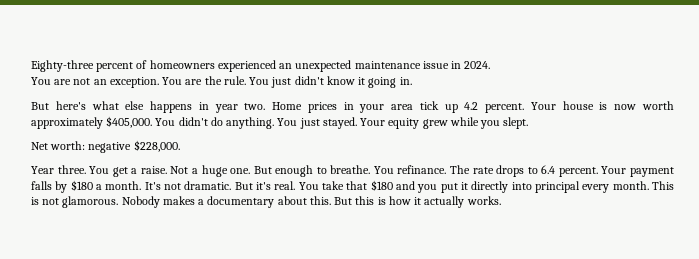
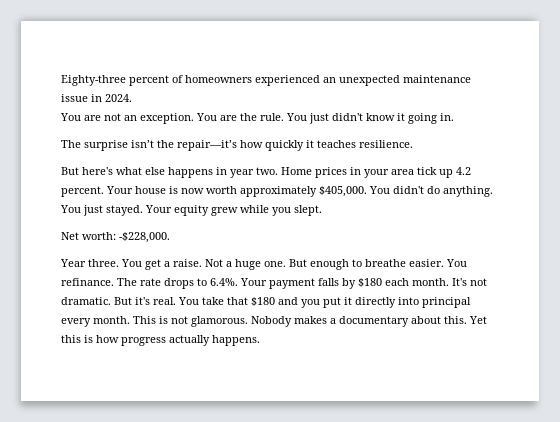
+ The surprise isn’t the repair—it’s how quickly it teaches resilience.
- Net worth: negative $228,000.
+ Net worth: -$228,000.
- But enough to breathe.
+ But enough to breathe easier.
- The rate drops to 6.4 percent. Your payment falls by $180 a month.
+ The rate drops to 6.4%. Your payment falls by $180 each month.
- But this is how it actually works.
+ Yet this is how progress actually happens.

